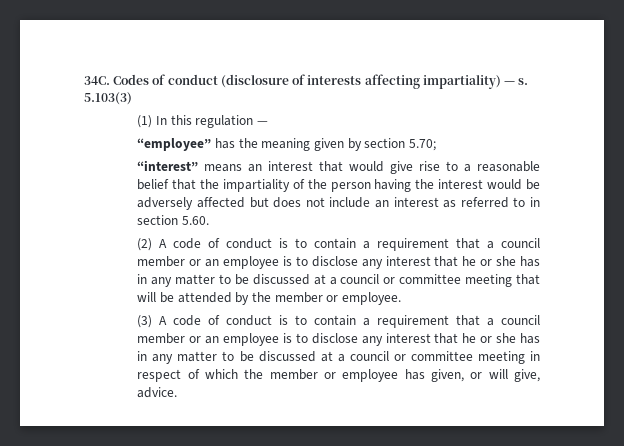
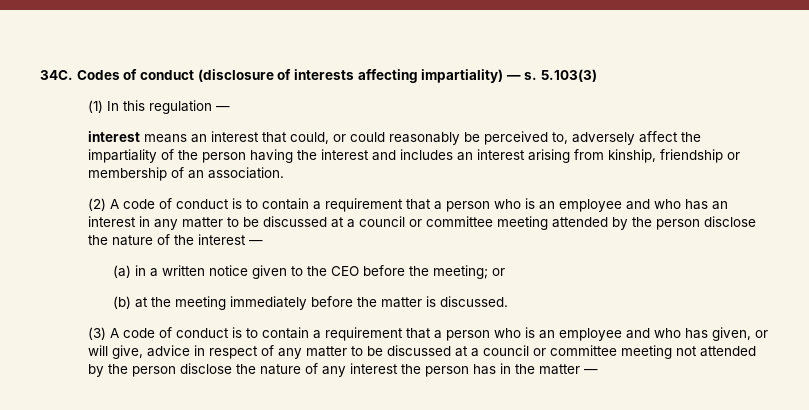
- “employee” has the meaning given by section 5.70;
- “interest” means an interest that would give rise to a reasonable belief that the impartiality of the person having the interest would be adversely affected but does not include an interest as referred to in section 5.60.
+ interest means an interest that could, or could reasonably be perceived to, adversely affect the impartiality of the person having the interest and includes an interest arising from kinship, friendship or membership of an association.
- (2) A code of conduct is to contain a requirement that a council member or an employee is to disclose any interest that he or she has in any matter to be discussed at a council or committee meeting that will be attended by the member or employee.
+ (2) A code of conduct is to contain a requirement that a person who is an employee and who has an interest in any matter to be discussed at a council or committee meeting attended by the person disclose the nature of the interest —
+ (a) in a written notice given to the CEO before the meeting; or
+ (b) at the meeting immediately before the matter is discussed.
- (3) A code of conduct is to contain a requirement that a council member or an employee is to disclose any interest that he or she has in any matter to be discussed at a council or committee meeting in respect of which the member or employee has given, or will give, advice.
+ (3) A code of conduct is to contain a requirement that a person who is an employee and who has given, or will give, advice in respect of any matter to be discussed at a council or committee meeting not attended by the person disclose the nature of any interest the person has in the matter —

